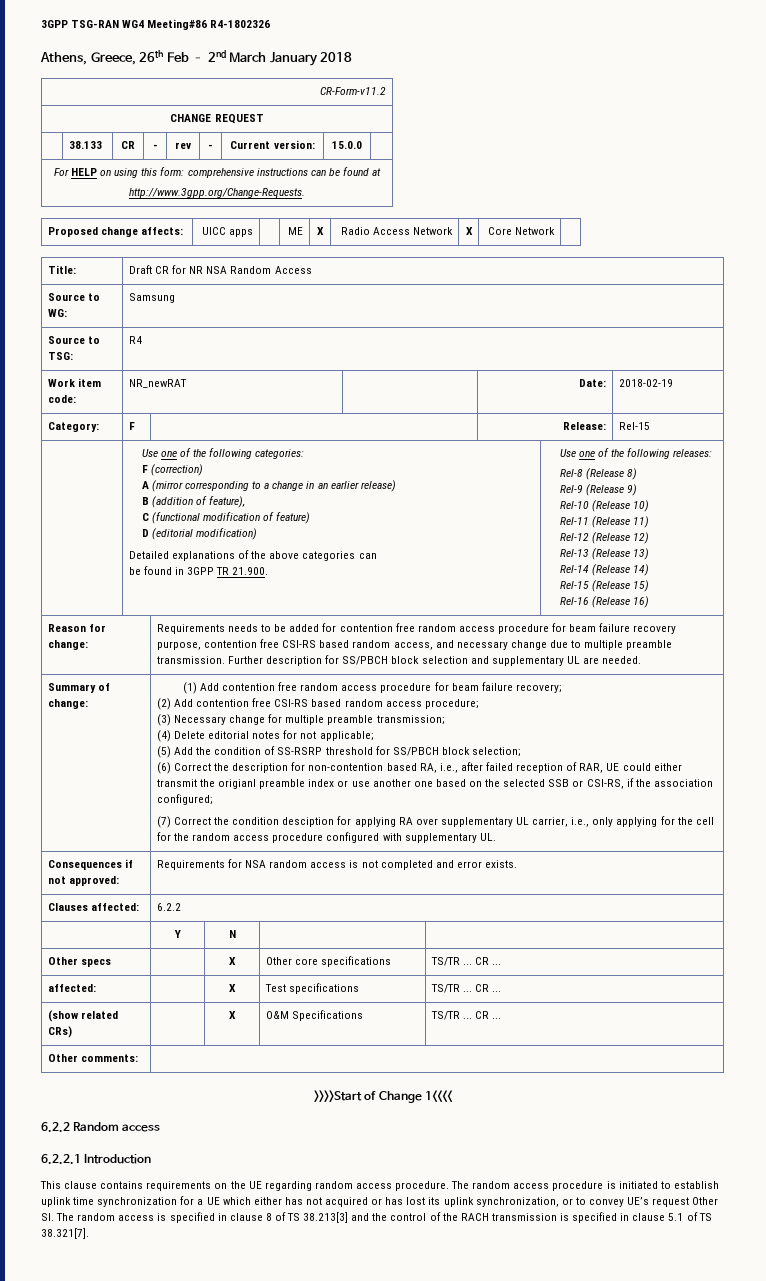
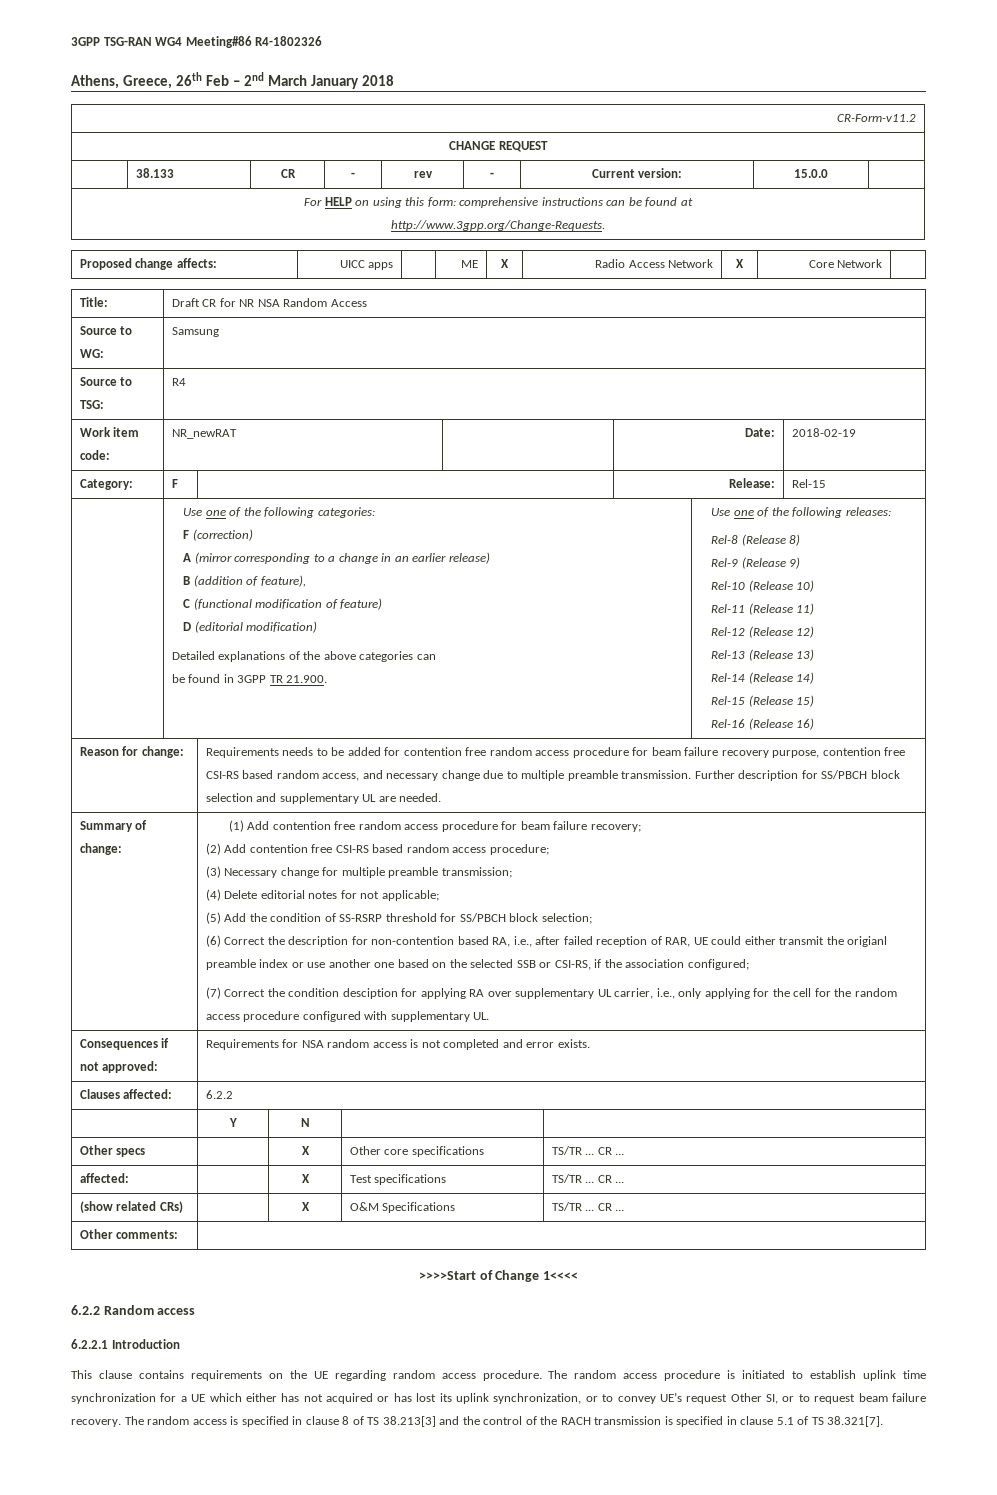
- The random access procedure is initiated to establish uplink time synchronization for a UE which either has not acquired or has lost its uplink synchronization, or to convey UE’s request Other SI. The random access is specified in clause 8 of TS 38.213[3] and the control of the RACH transmission is specified in clause 5.1 of TS 38.321[7].
+ The random access procedure is initiated to establish uplink time synchronization for a UE which either has not acquired or has lost its uplink synchronization, or to convey UE’s request Other SI, or to request beam failure recovery. The random access is specified in clause 8 of TS 38.213[3] and the control of the RACH transmission is specified in clause 5.1 of TS 38.321[7].

